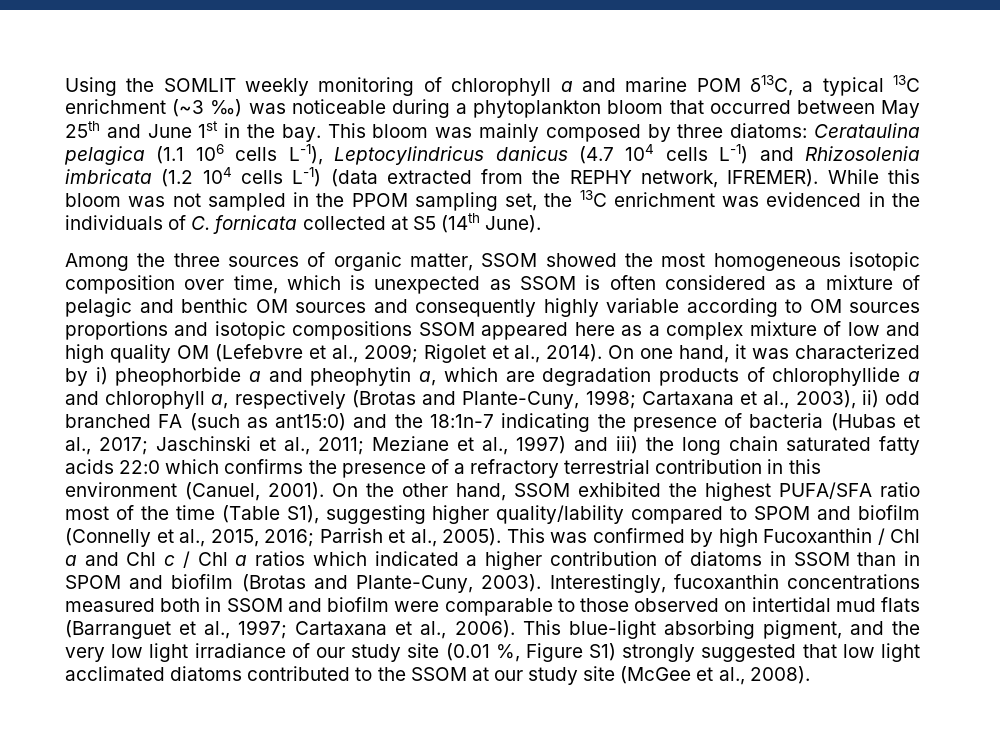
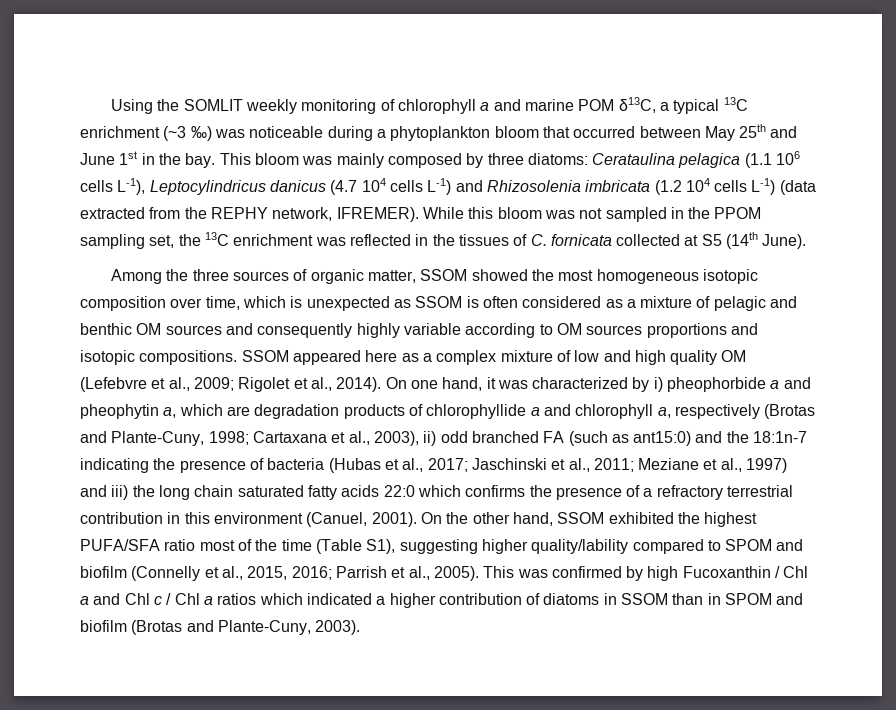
- While this bloom was not sampled in the PPOM sampling set, the 13C enrichment was evidenced in the individuals of C. fornicata collected at S5 (14th June).
+ While this bloom was not sampled in the PPOM sampling set, the 13C enrichment was reflected in the tissues of C. fornicata collected at S5 (14th June).
- Among the three sources of organic matter, SSOM showed the most homogeneous isotopic composition over time, which is unexpected as SSOM is often considered as a mixture of pelagic and benthic OM sources and consequently highly variable according to OM sources proportions and isotopic compositions SSOM appeared here as a complex mixture of low and high quality OM (Lefebvre et al., 2009;
+ Among the three sources of organic matter, SSOM showed the most homogeneous isotopic composition over time, which is unexpected as SSOM is often considered as a mixture of pelagic and benthic OM sources and consequently highly variable according to OM sources proportions and isotopic compositions. SSOM appeared here as a complex mixture of low and high quality OM (Lefebvre et al., 2009;
- Interestingly, fucoxanthin concentrations measured both in SSOM and biofilm were comparable to those observed on intertidal mud flats (Barranguet et al., 1997; Cartaxana et al., 2006). This blue-light absorbing pigment, and the very low light irradiance of our study site (0.01 %, Figure S1) strongly suggested that low light acclimated diatoms contributed to the SSOM at our study site (McGee et al., 2008).

